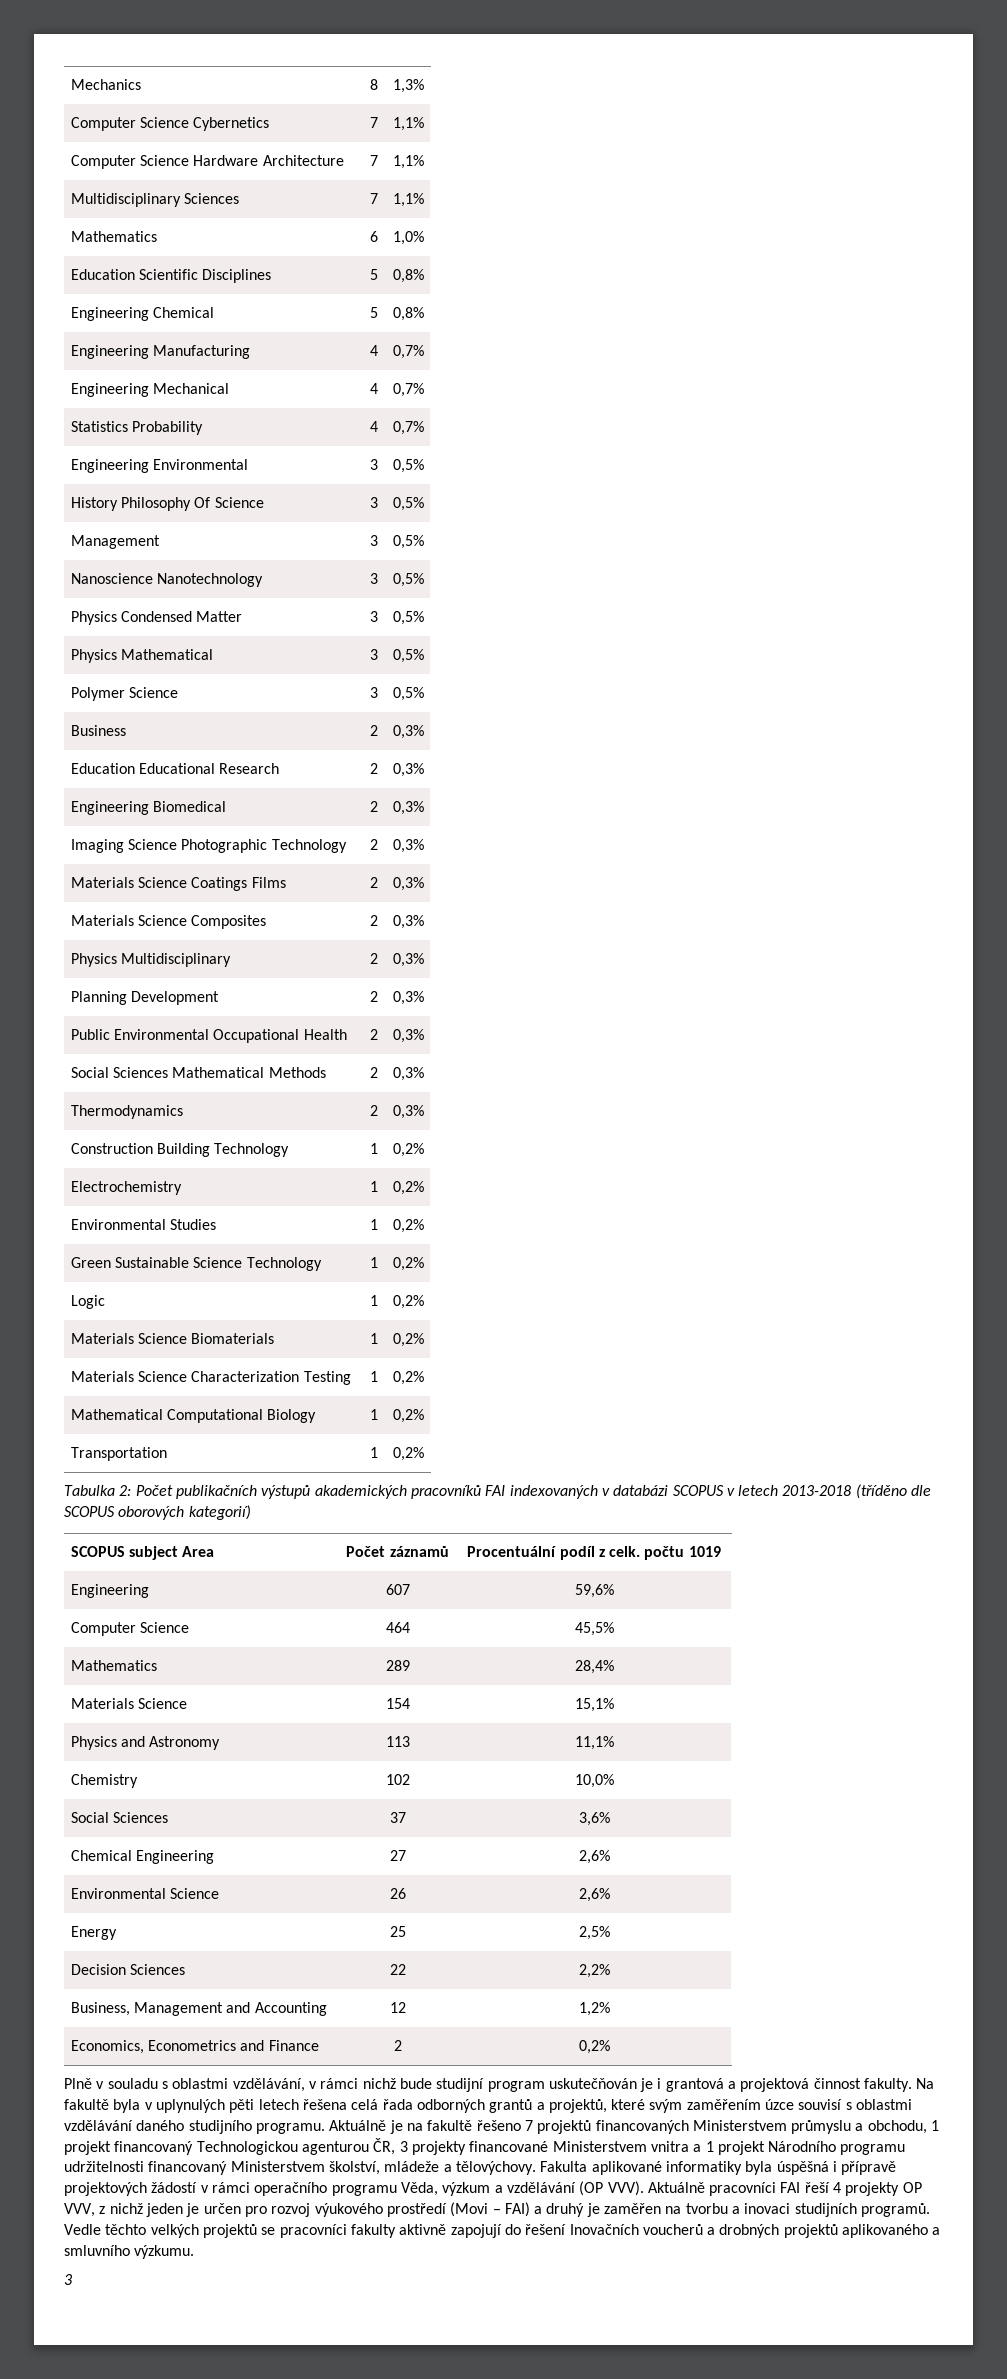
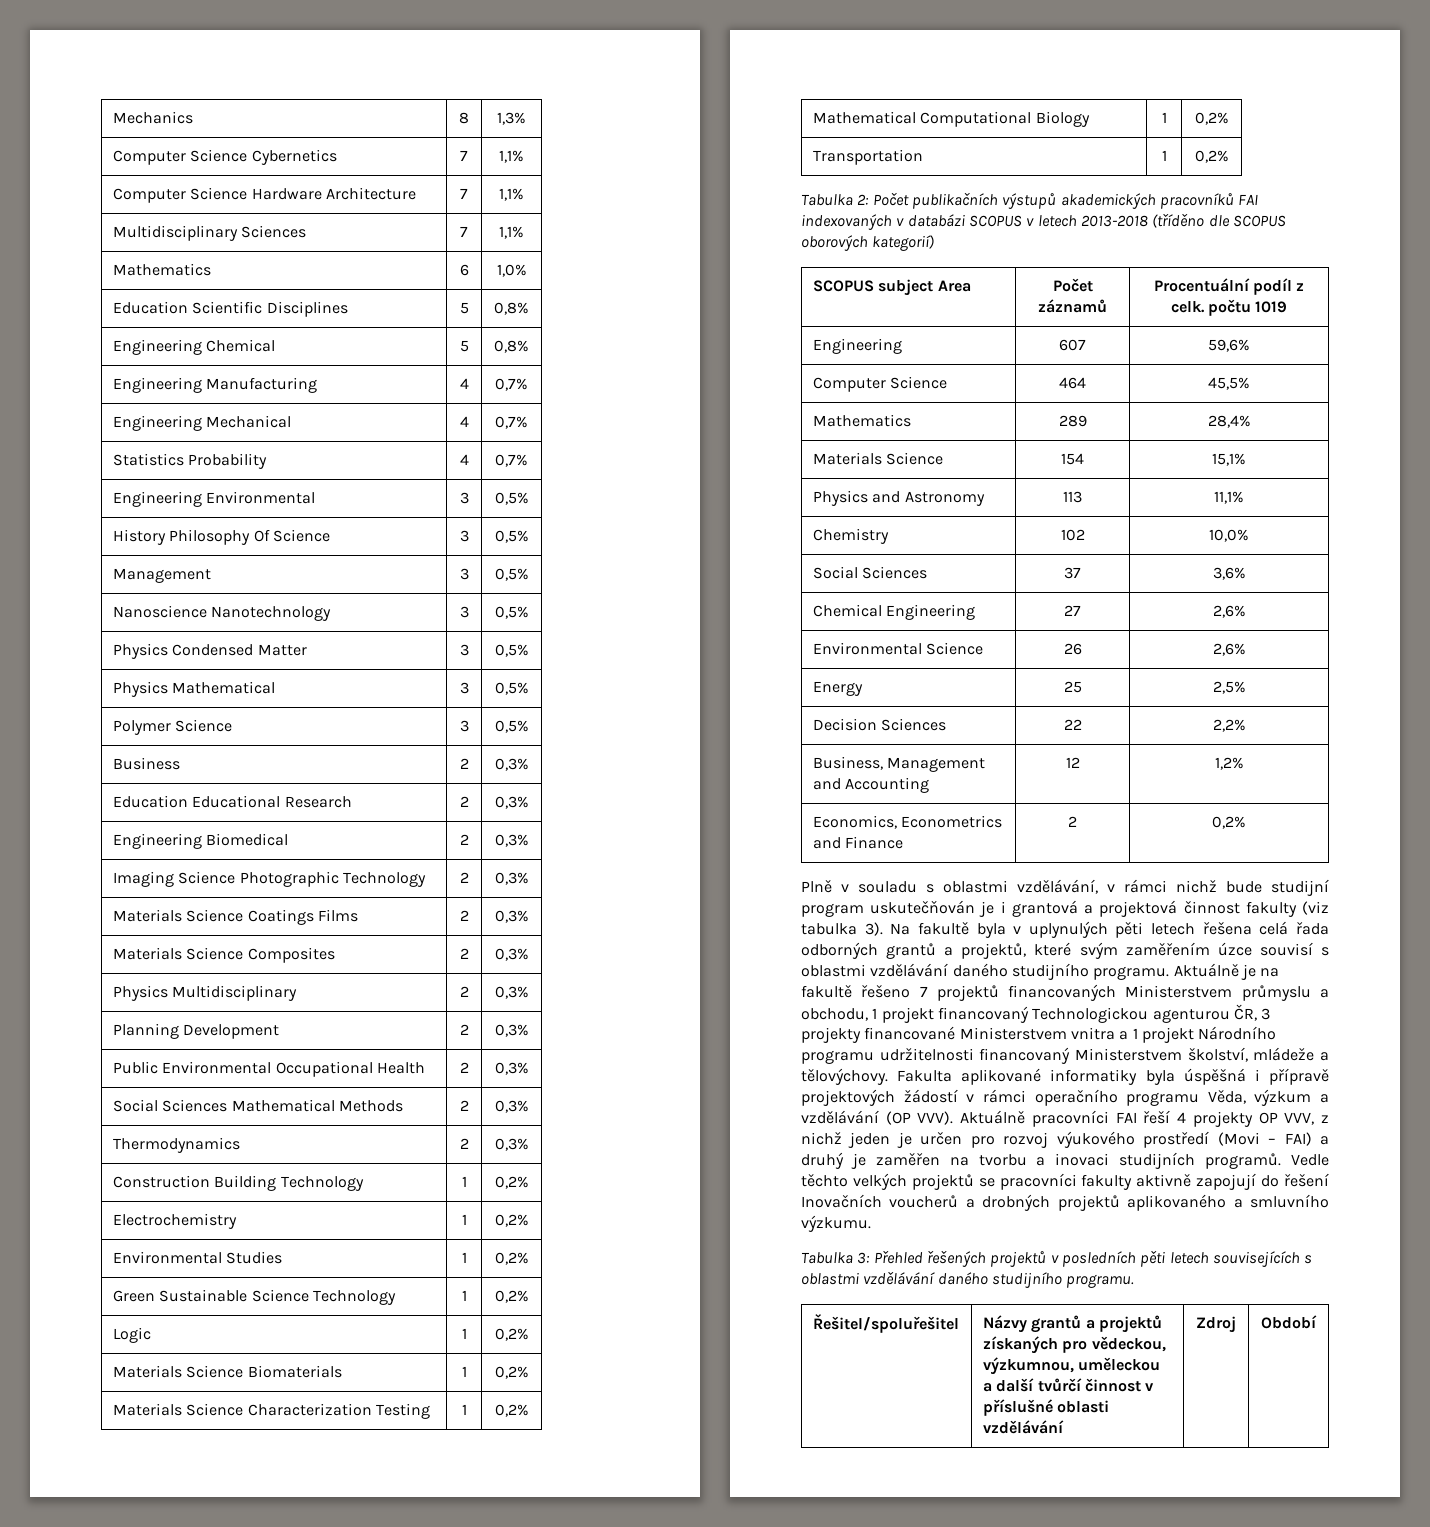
- Plně v souladu s oblastmi vzdělávání, v rámci nichž bude studijní program uskutečňován je i grantová a projektová činnost fakulty.
+ Plně v souladu s oblastmi vzdělávání, v rámci nichž bude studijní program uskutečňován je i grantová a projektová činnost fakulty (viz tabulka 3).
  Vedle těchto velkých projektů se pracovníci fakulty aktivně zapojují do řešení Inovačních voucherů a drobných projektů aplikovaného a smluvního výzkumu.
- 3
+ Tabulka 3: Přehled řešených projektů v posledních pěti letech souvisejících s oblastmi vzdělávání daného studijního programu.
+ Řešitel/spoluřešitel | Názvy grantů a projektů získaných pro vědeckou, výzkumnou, uměleckou a další tvůrčí činnost v příslušné oblasti vzdělávání | Zdroj | Období

